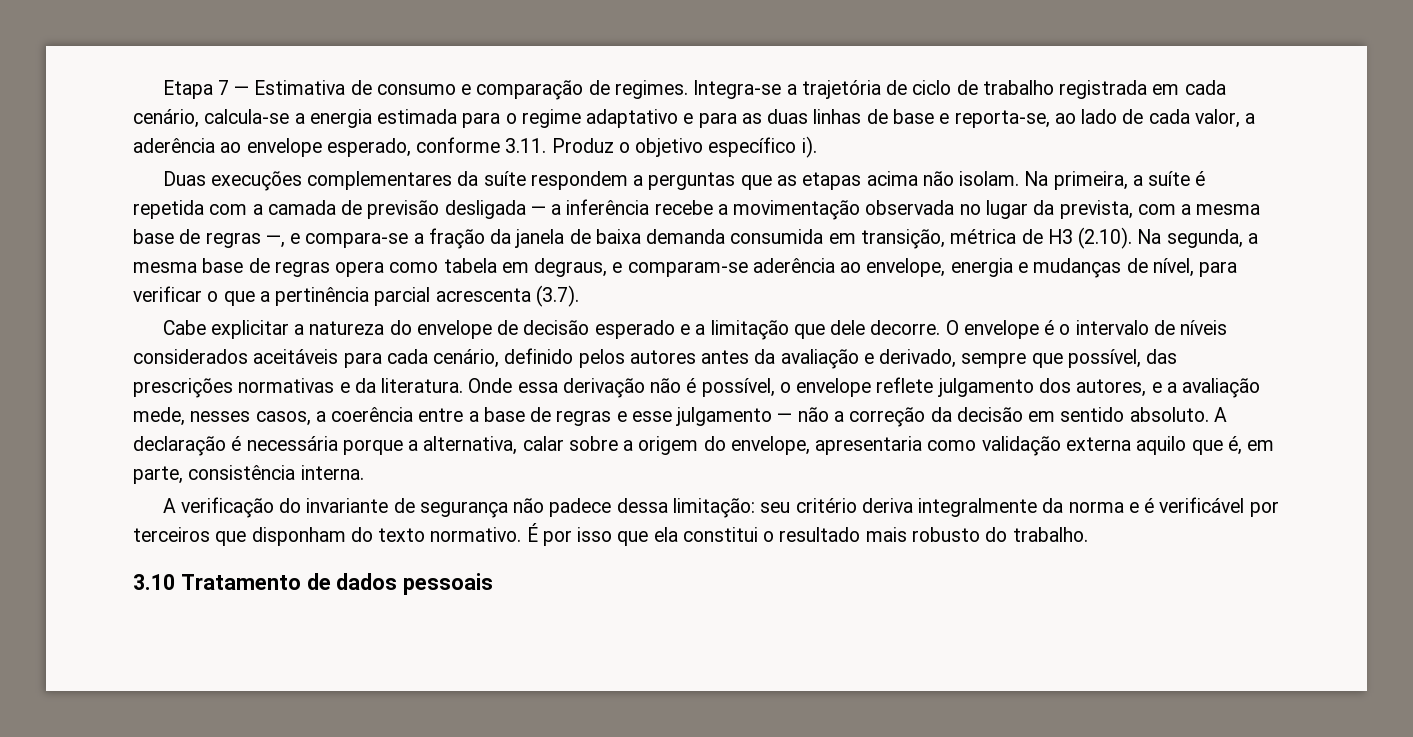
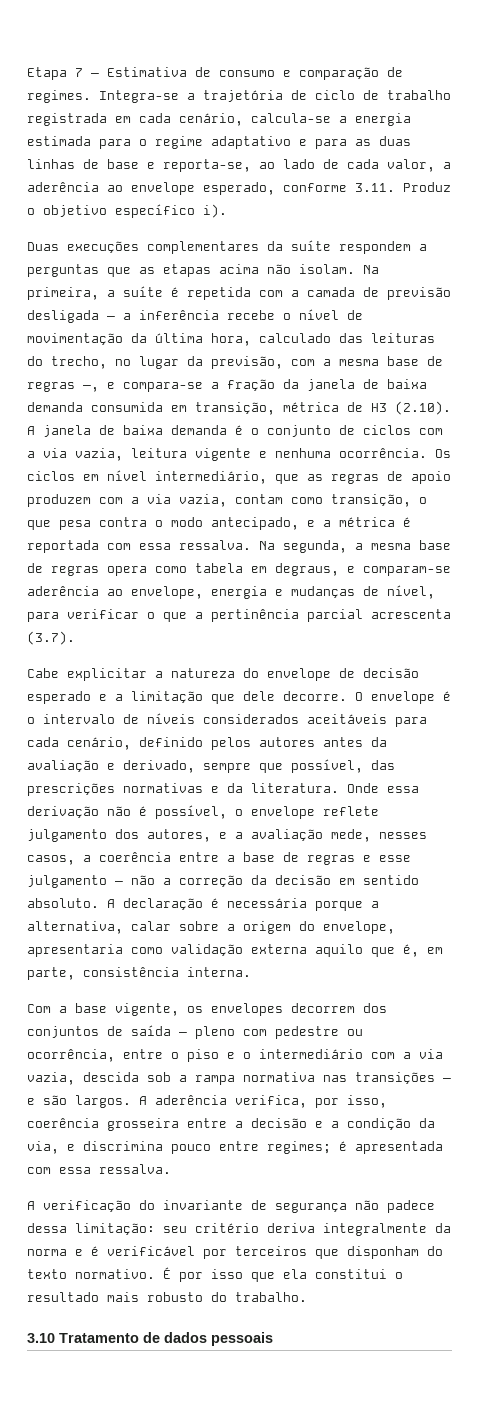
- Na primeira, a suíte é repetida com a camada de previsão desligada — a inferência recebe a movimentação observada no lugar da prevista, com a mesma base de regras —, e compara-se a fração da janela de baixa demanda consumida em transição, métrica de H3 (2.10). Na segunda, a mesma base de regras opera como tabela em degraus, e comparam-se aderência ao envelope, energia e mudanças de nível, para verificar o que a pertinência parcial acrescenta (3.7).
+ Na primeira, a suíte é repetida com a camada de previsão desligada — a inferência recebe o nível de movimentação da última hora, calculado das leituras do trecho, no lugar da previsão, com a mesma base de regras —, e compara-se a fração da janela de baixa demanda consumida em transição, métrica de H3 (2.10). A janela de baixa demanda é o conjunto de ciclos com a via vazia, leitura vigente e nenhuma ocorrência. Os ciclos em nível intermediário, que as regras de apoio produzem com a via vazia, contam como transição, o que pesa contra o modo antecipado, e a métrica é reportada com essa ressalva. Na segunda, a mesma base de regras opera como tabela em degraus, e comparam-se aderência ao envelope, energia e mudanças de nível, para verificar o que a pertinência parcial acrescenta (3.7).
+ Com a base vigente, os envelopes decorrem dos conjuntos de saída — pleno com pedestre ou ocorrência, entre o piso e o intermediário com a via vazia, descida sob a rampa normativa nas transições — e são largos. A aderência verifica, por isso, coerência grosseira entre a decisão e a condição da via, e discrimina pouco entre regimes; é apresentada com essa ressalva.

